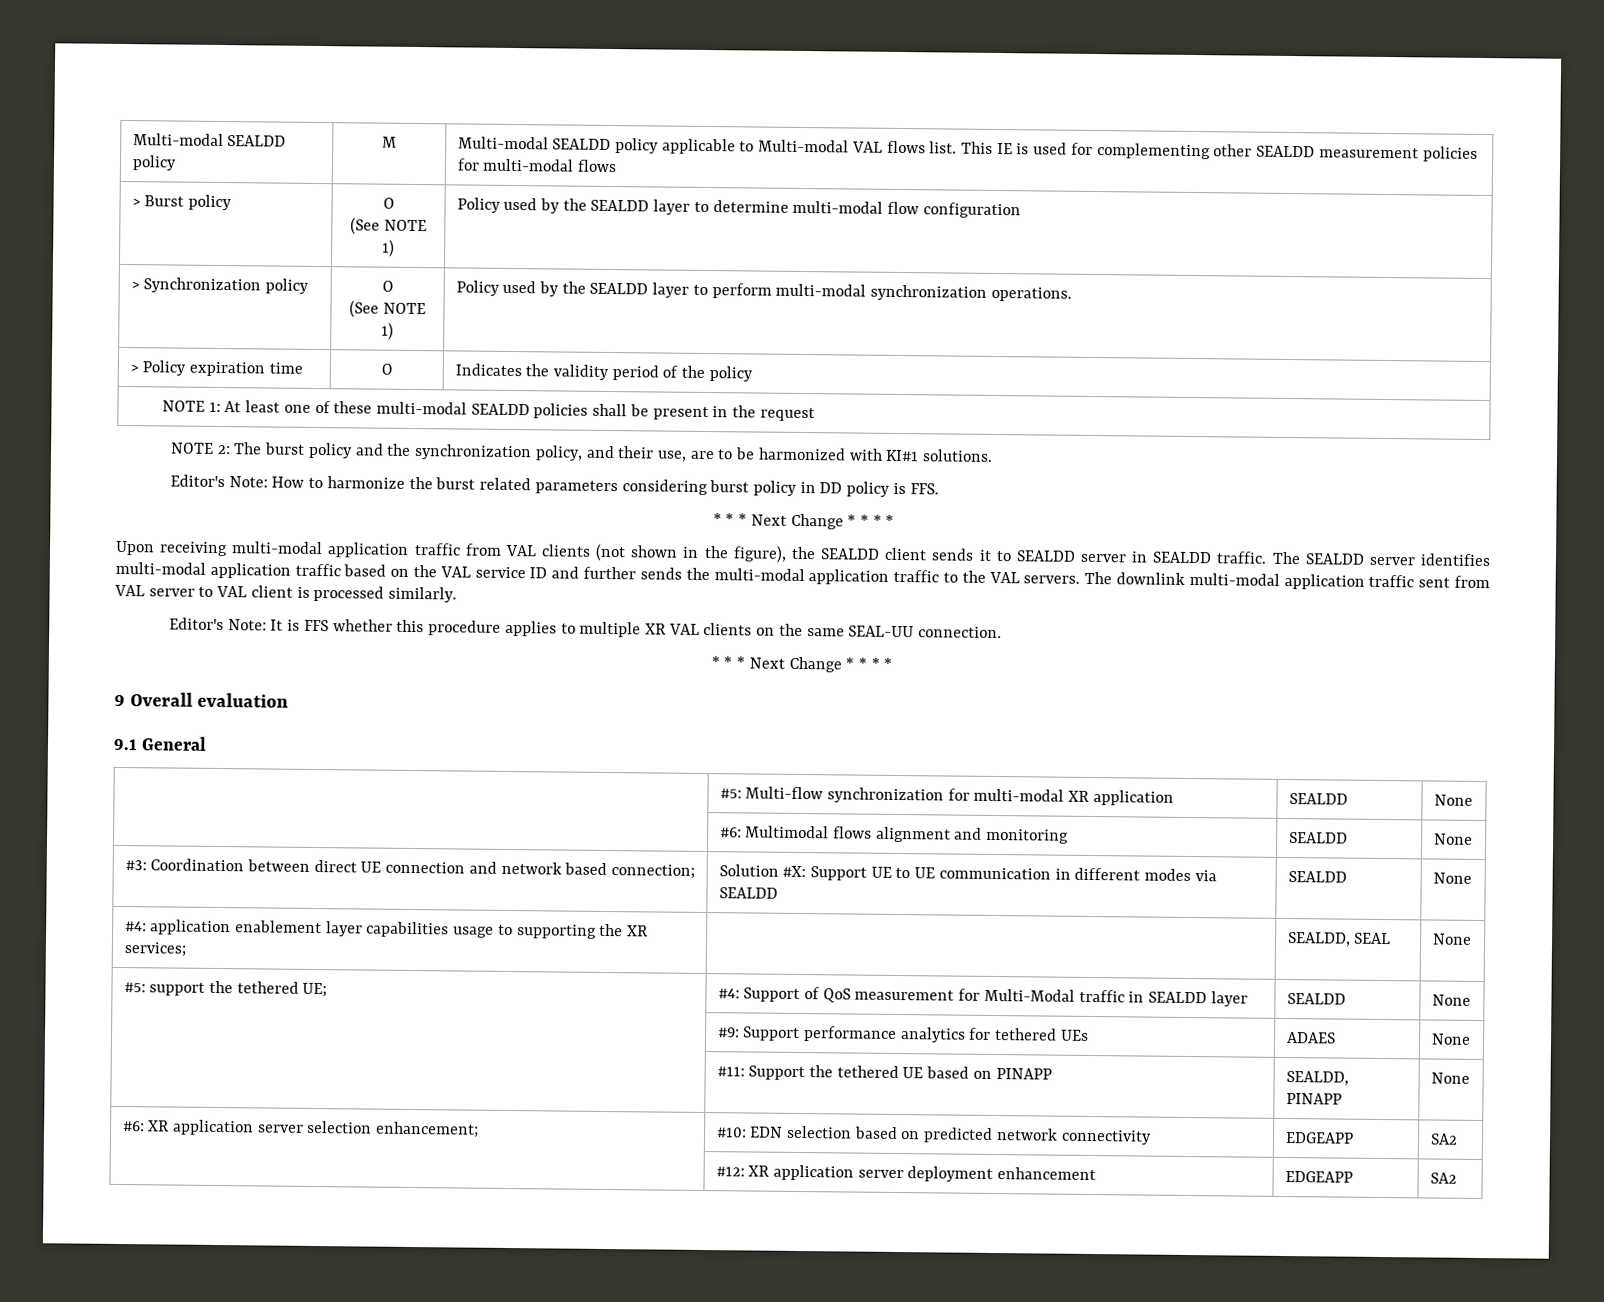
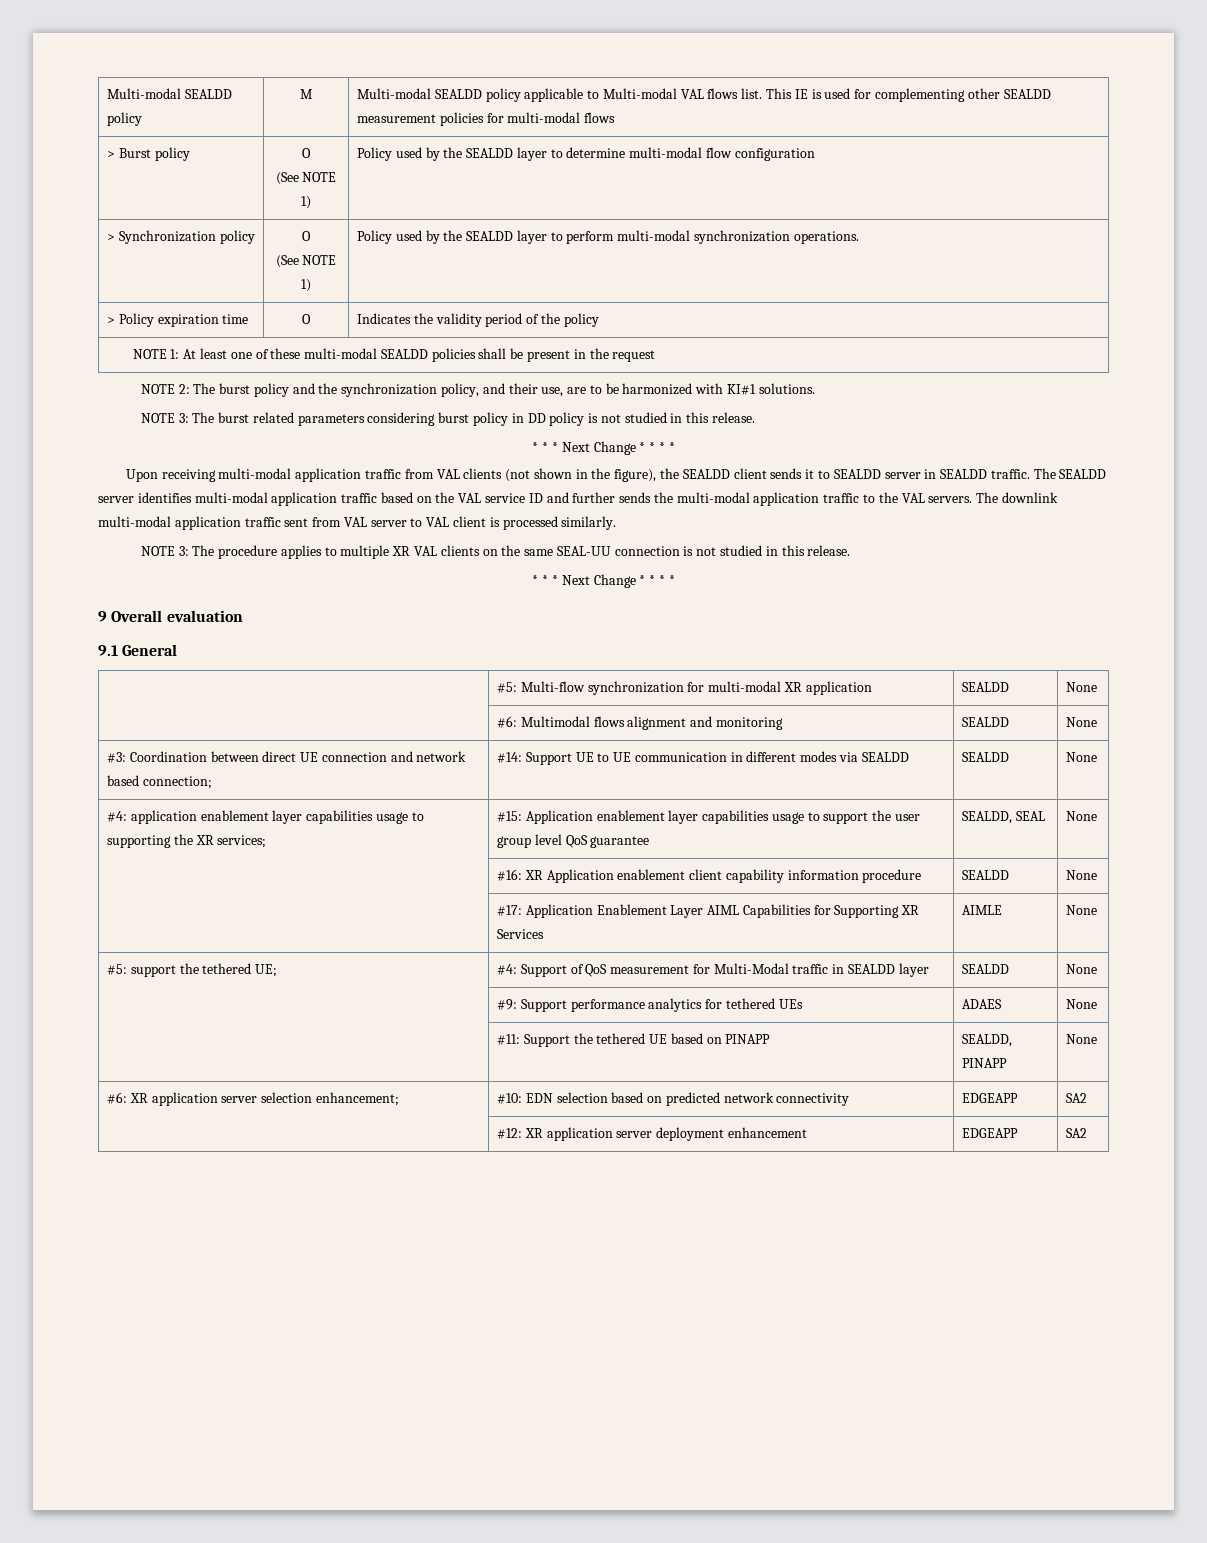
- Editor's Note: How to harmonize the burst related parameters considering burst policy in DD policy is FFS.
+ NOTE 3: The burst related parameters considering burst policy in DD policy is not studied in this release.
- Editor's Note: It is FFS whether this procedure applies to multiple XR VAL clients on the same SEAL-UU connection.
+ NOTE 3: The procedure applies to multiple XR VAL clients on the same SEAL-UU connection is not studied in this release.
- #3: Coordination between direct UE connection and network based connection; | Solution #X: Support UE to UE communication in different modes via SEALDD | SEALDD | None
+ #3: Coordination between direct UE connection and network based connection; | #14: Support UE to UE communication in different modes via SEALDD | SEALDD | None
- #4: application enablement layer capabilities usage to supporting the XR services; | | SEALDD, SEAL | None
+ #4: application enablement layer capabilities usage to supporting the XR services; | #15: Application enablement layer capabilities usage to support the user group level QoS guarantee | SEALDD, SEAL | None
+ | #16: XR Application enablement client capability information procedure | SEALDD | None
+ | #17: Application Enablement Layer AIML Capabilities for Supporting XR Services | AIMLE | None

